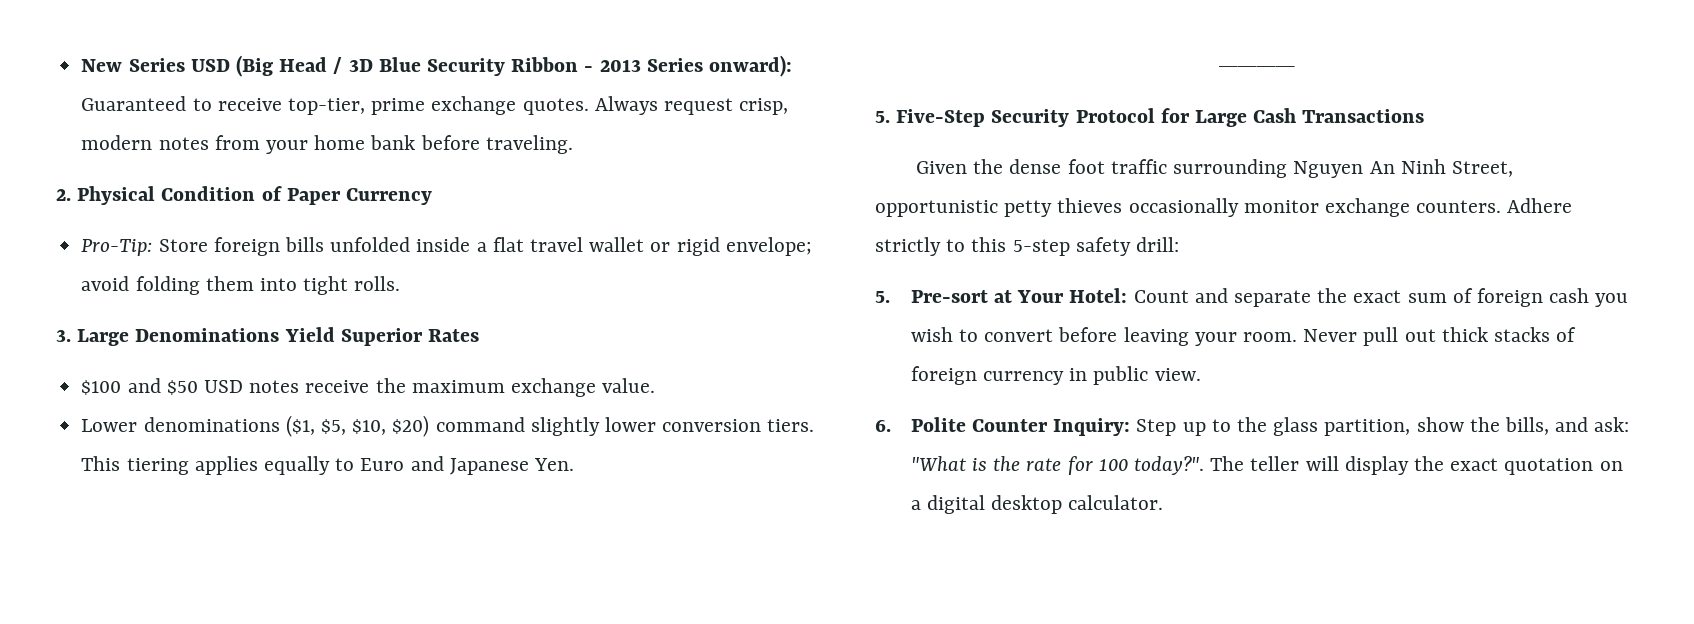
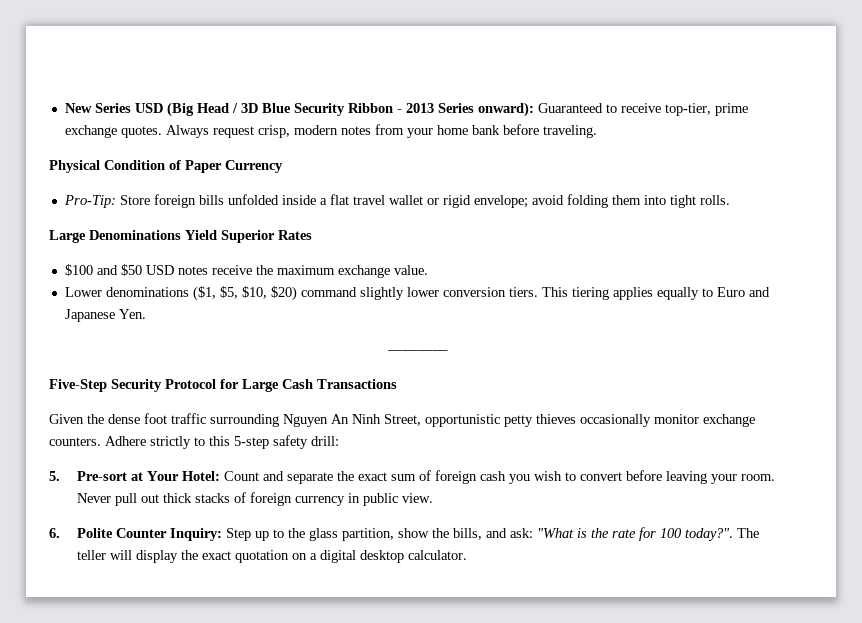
- 2. Physical Condition of Paper Currency
+ Physical Condition of Paper Currency
- 3. Large Denominations Yield Superior Rates
+ Large Denominations Yield Superior Rates
- 5. Five-Step Security Protocol for Large Cash Transactions
+ Five-Step Security Protocol for Large Cash Transactions

